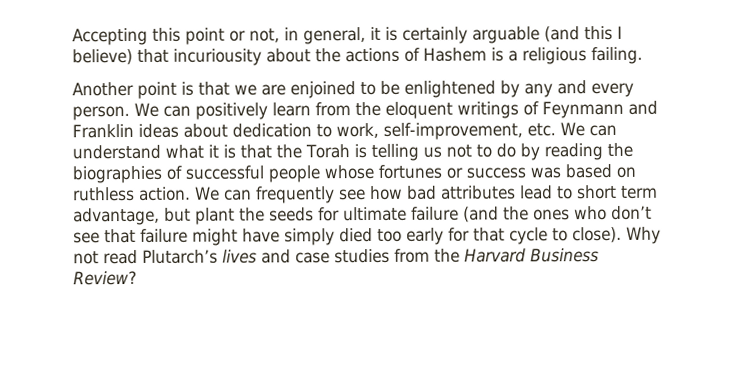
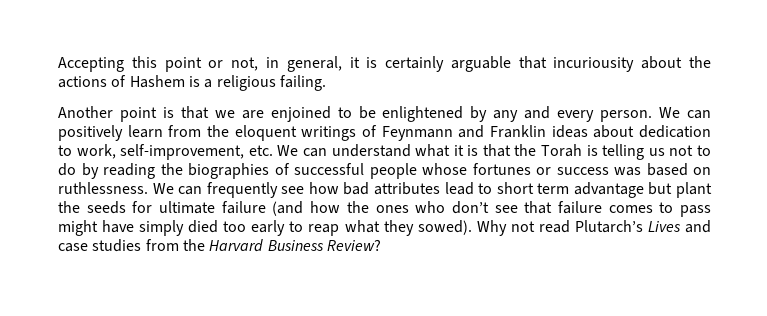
- Accepting this point or not, in general, it is certainly arguable (and this I believe) that incuriousity about the actions of Hashem is a religious failing.
+ Accepting this point or not, in general, it is certainly arguable that incuriousity about the actions of Hashem is a religious failing.
- We can positively learn from the eloquent writings of Feynmann and Franklin ideas about dedication to work, self-improvement, etc. We can understand what it is that the Torah is telling us not to do by reading the biographies of successful people whose fortunes or success was based on ruthless action.
+ We can positively learn from the eloquent writings of Feynmann and Franklin ideas about dedication to work, self-improvement, etc. We can understand what it is that the Torah is telling us not to do by reading the biographies of successful people whose fortunes or success was based on ruthlessness.
- We can frequently see how bad attributes lead to short term advantage, but plant the seeds for ultimate failure (and the ones who don’t see that failure might have simply died too early for that cycle to close).
+ We can frequently see how bad attributes lead to short term advantage but plant the seeds for ultimate failure (and how the ones who don’t see that failure comes to pass might have simply died too early to reap what they sowed).
- Why not read Plutarch’s lives and case studies from the Harvard Business Review?
+ Why not read Plutarch’s Lives and case studies from the Harvard Business Review?

